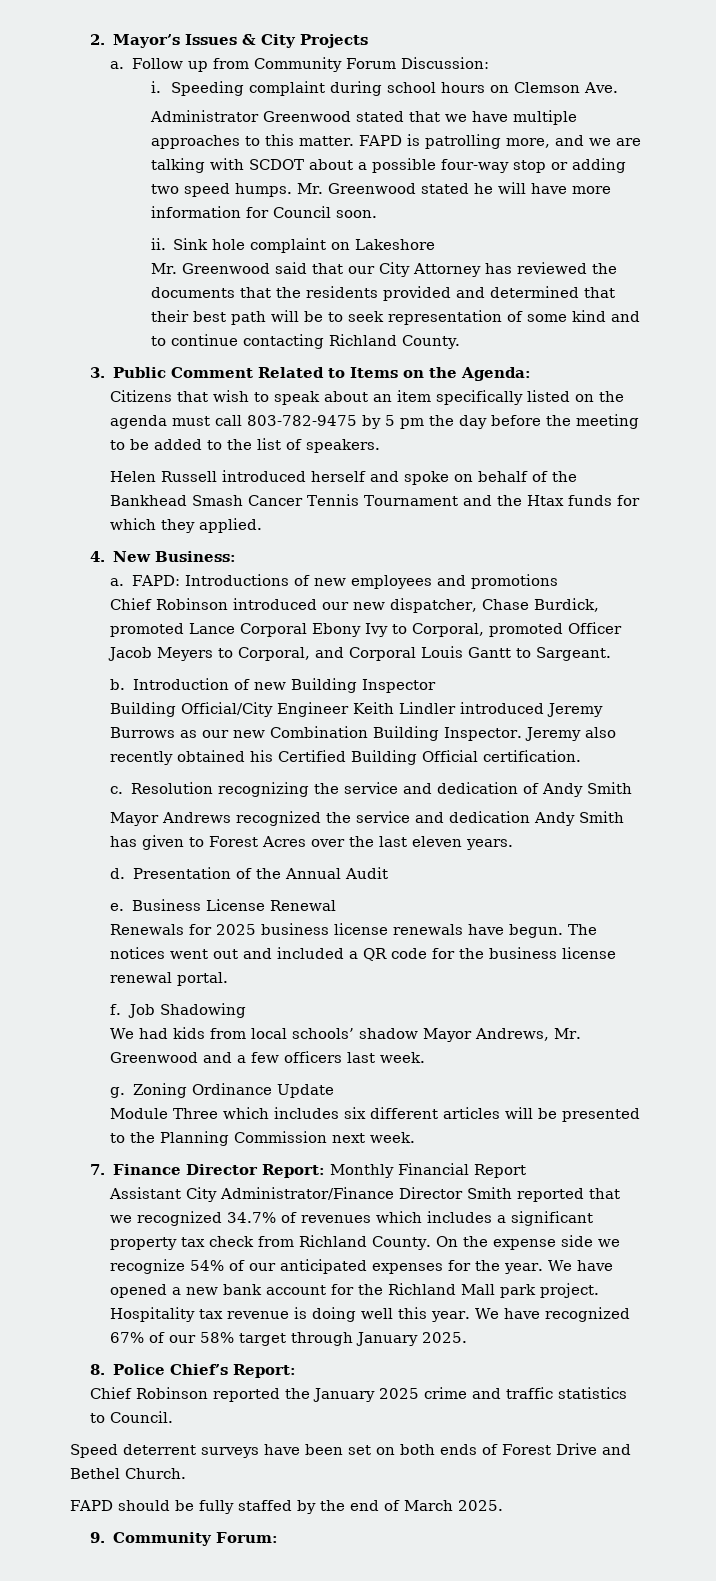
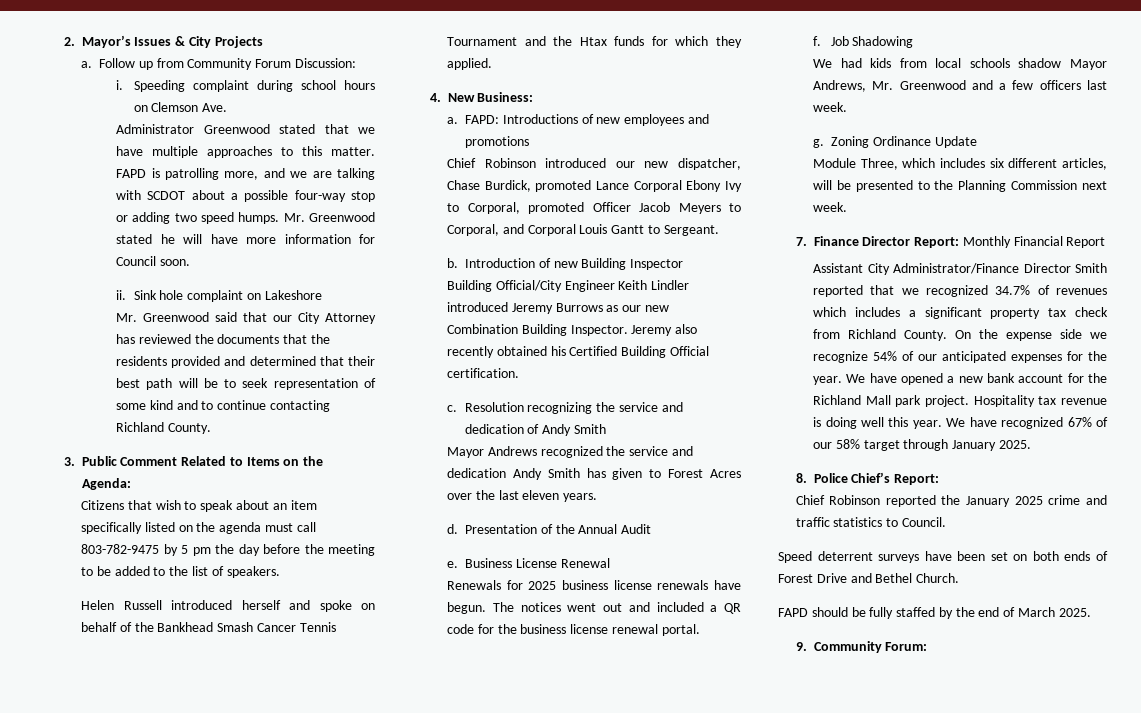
- Chief Robinson introduced our new dispatcher, Chase Burdick, promoted Lance Corporal Ebony Ivy to Corporal, promoted Officer Jacob Meyers to Corporal, and Corporal Louis Gantt to Sargeant.
+ Chief Robinson introduced our new dispatcher, Chase Burdick, promoted Lance Corporal Ebony Ivy to Corporal, promoted Officer Jacob Meyers to Corporal, and Corporal Louis Gantt to Sergeant.
- We had kids from local schools’ shadow Mayor Andrews, Mr. Greenwood and a few officers last week.
+ We had kids from local schools shadow Mayor Andrews, Mr. Greenwood and a few officers last week.
- Module Three which includes six different articles will be presented to the Planning Commission next week.
+ Module Three, which includes six different articles, will be presented to the Planning Commission next week.

